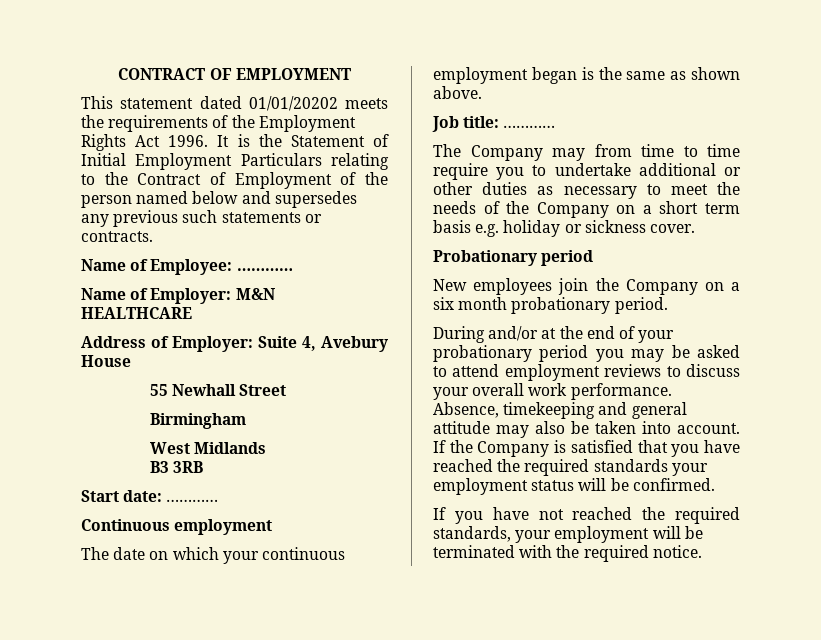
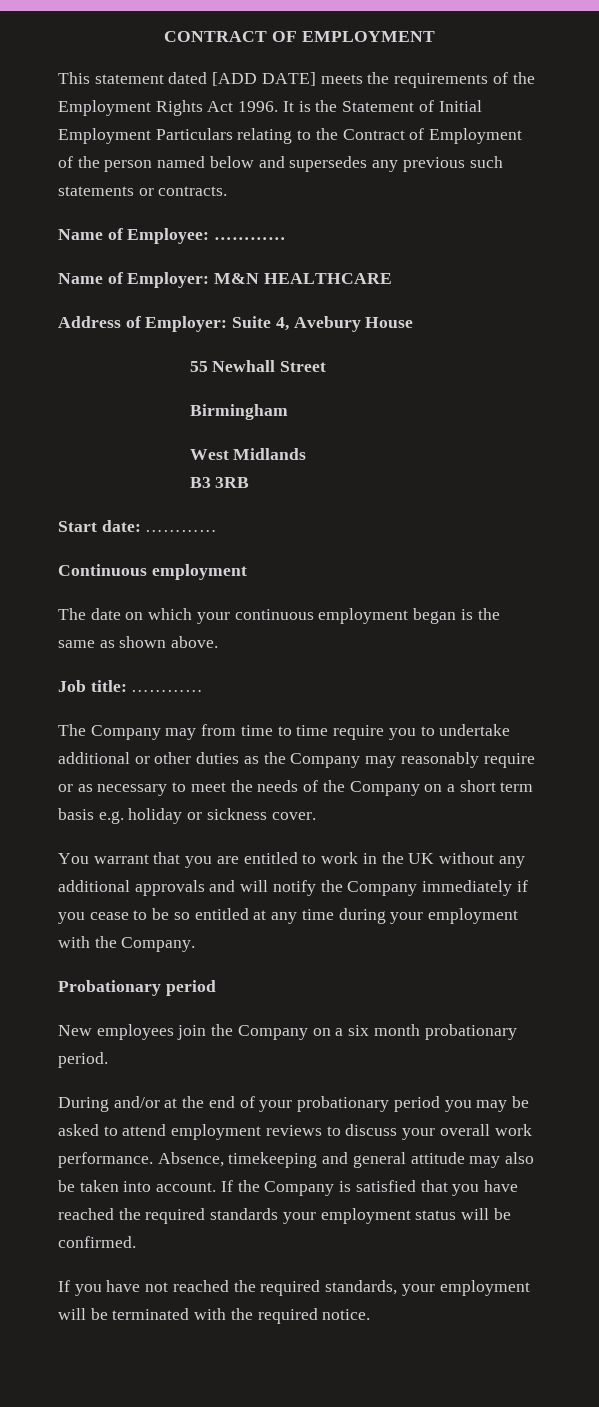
- This statement dated 01/01/20202 meets the requirements of the Employment Rights Act 1996.
+ This statement dated [ADD DATE] meets the requirements of the Employment Rights Act 1996.
- The Company may from time to time require you to undertake additional or other duties as necessary to meet the needs of the Company on a short term basis e.g. holiday or sickness cover.
+ The Company may from time to time require you to undertake additional or other duties as the Company may reasonably require or as necessary to meet the needs of the Company on a short term basis e.g. holiday or sickness cover.
+ You warrant that you are entitled to work in the UK without any additional approvals and will notify the Company immediately if you cease to be so entitled at any time during your employment with the Company.

